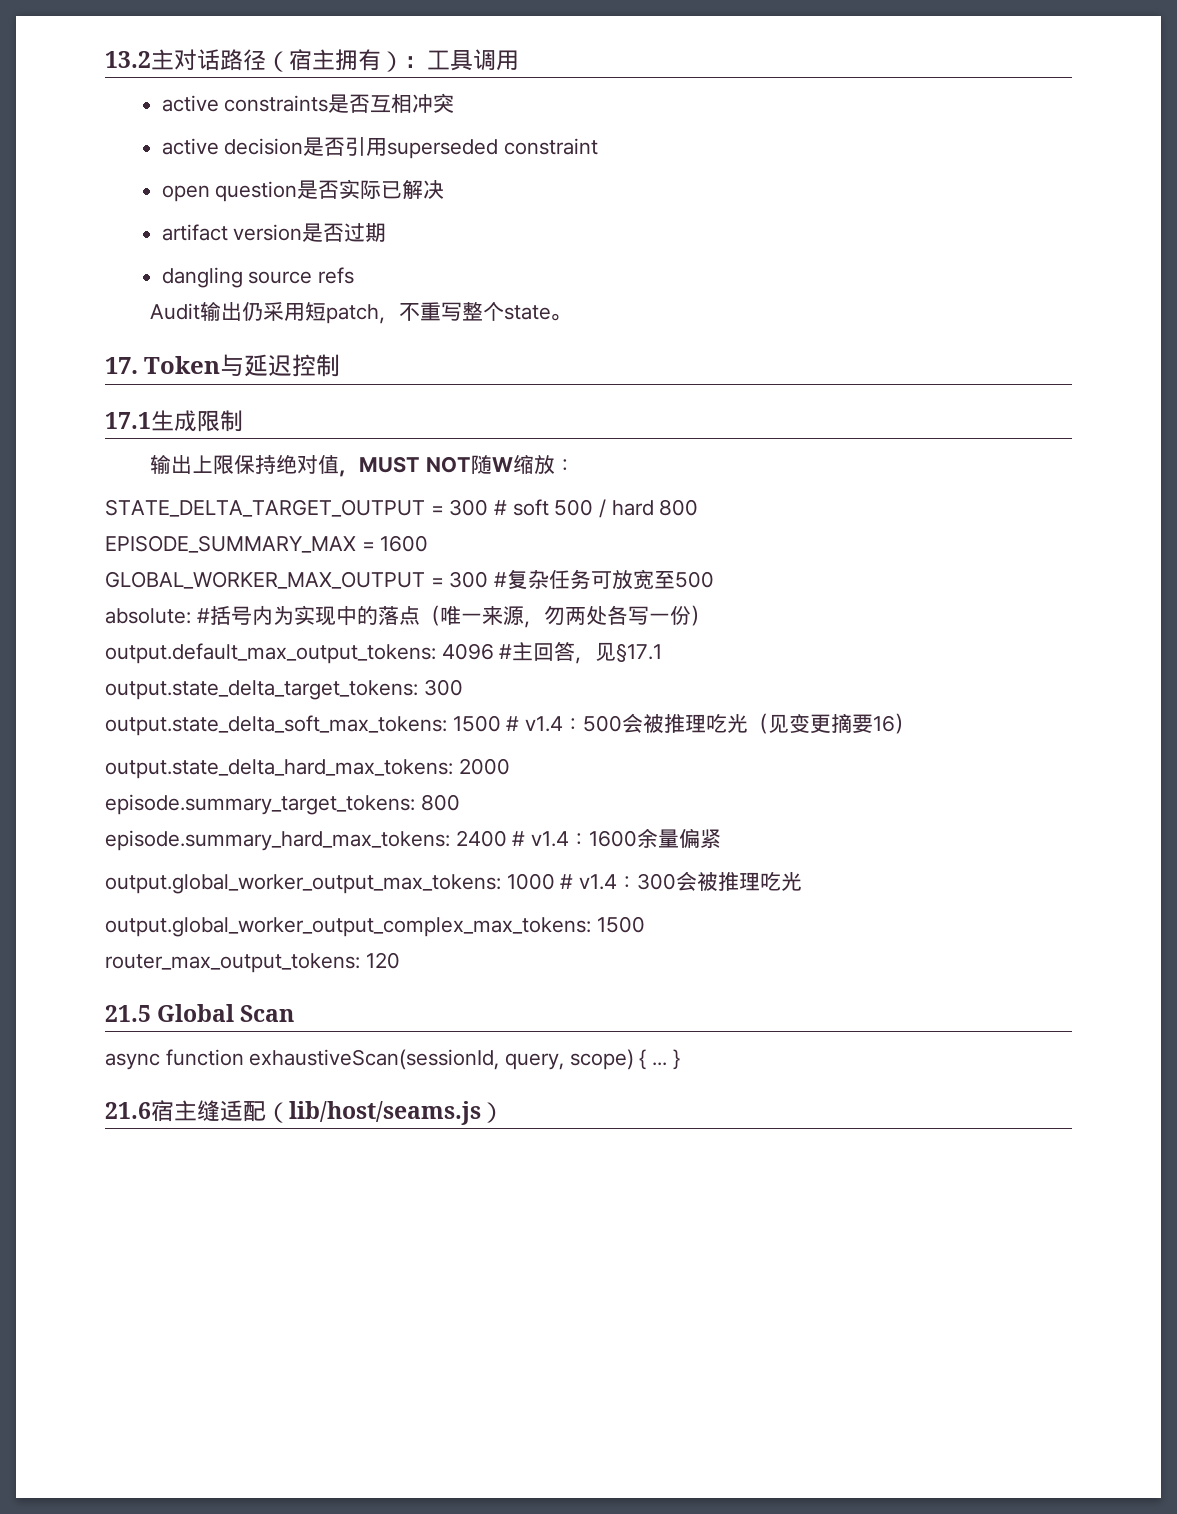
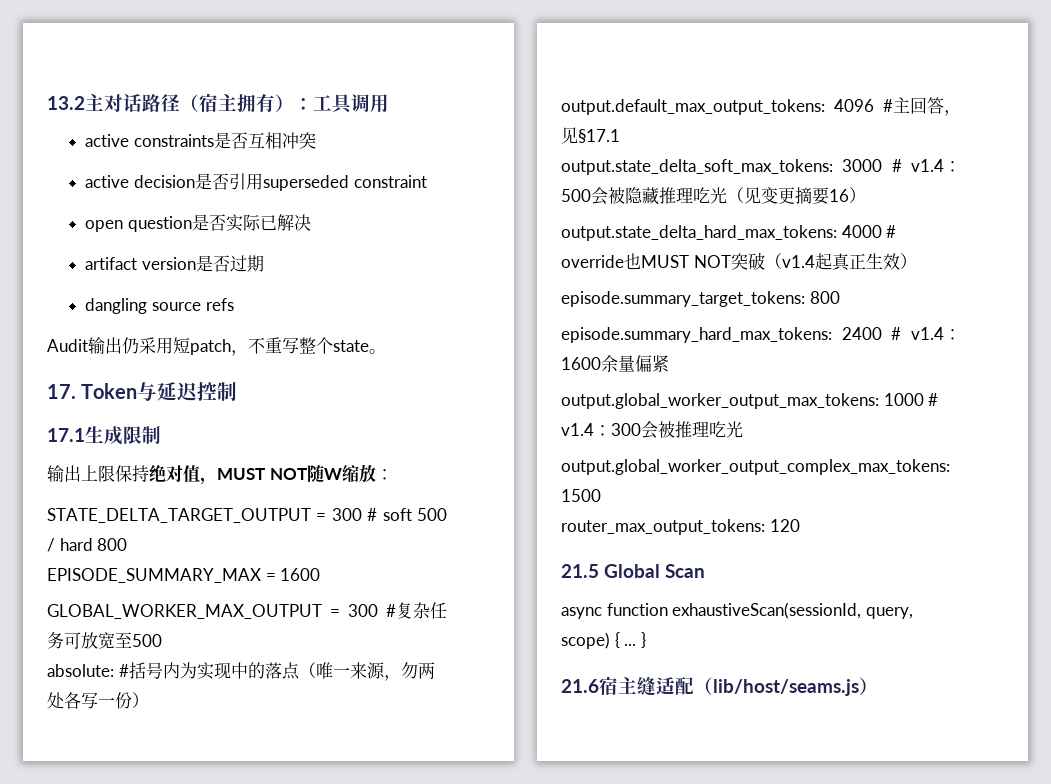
- output.state_delta_target_tokens: 300
- output.state_delta_soft_max_tokens: 1500 # v1.4：500会被推理吃光（见变更摘要16）
+ output.state_delta_soft_max_tokens: 3000 # v1.4：500会被隐藏推理吃光（见变更摘要16）
- output.state_delta_hard_max_tokens: 2000
+ output.state_delta_hard_max_tokens: 4000 # override也MUST NOT突破（v1.4起真正生效）

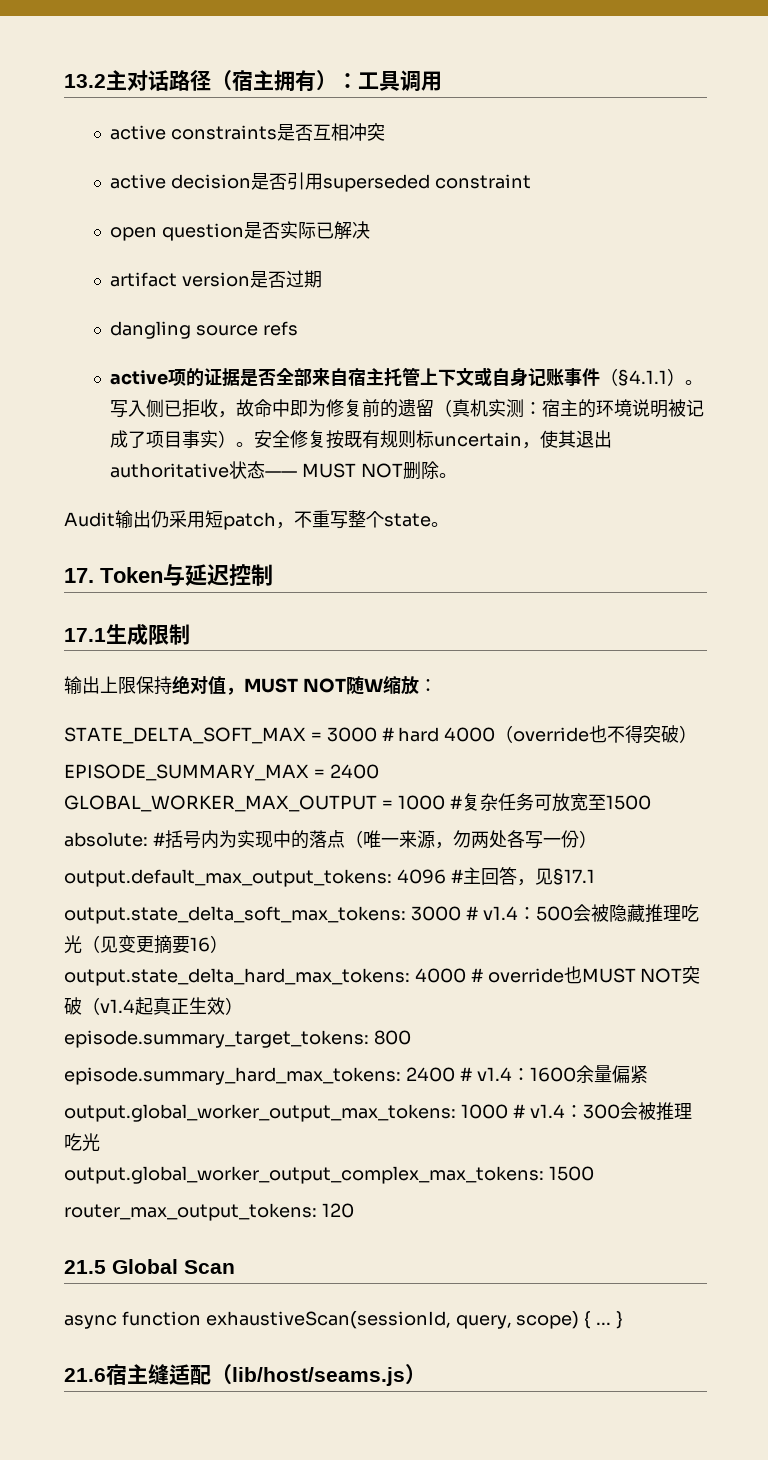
+ active项的证据是否全部来自宿主托管上下文或自身记账事件（§4.1.1）。写入侧已拒收，故命中即为修复前的遗留（真机实测：宿主的环境说明被记成了项目事实）。安全修复按既有规则标uncertain，使其退出authoritative状态—— MUST NOT删除。
- STATE_DELTA_TARGET_OUTPUT = 300 # soft 500 / hard 800
+ STATE_DELTA_SOFT_MAX = 3000 # hard 4000（override也不得突破）
- EPISODE_SUMMARY_MAX = 1600
+ EPISODE_SUMMARY_MAX = 2400
- GLOBAL_WORKER_MAX_OUTPUT = 300 #复杂任务可放宽至500
+ GLOBAL_WORKER_MAX_OUTPUT = 1000 #复杂任务可放宽至1500

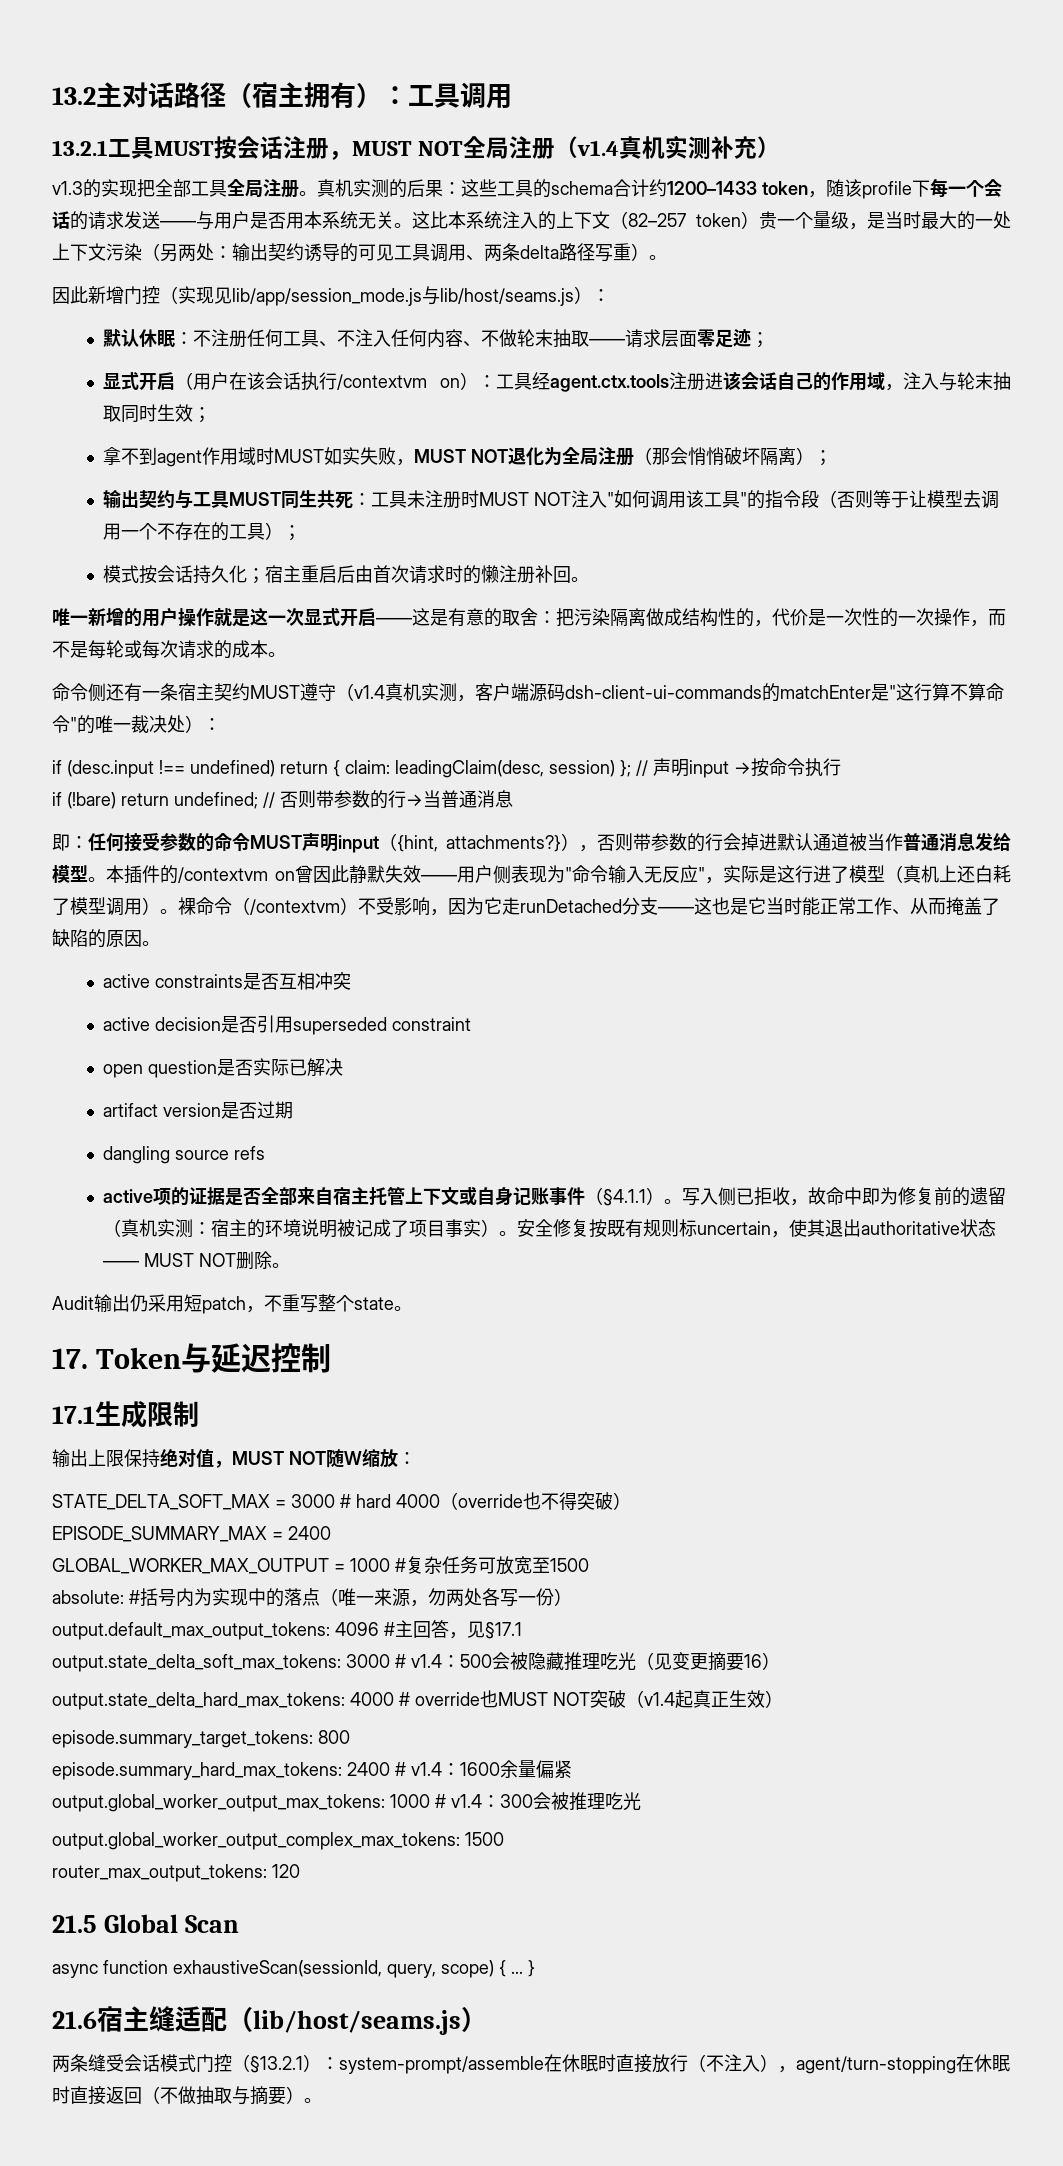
+ 13.2.1工具MUST按会话注册，MUST NOT全局注册（v1.4真机实测补充）
+ v1.3的实现把全部工具全局注册。真机实测的后果：这些工具的schema合计约1200–1433 token，随该profile下每一个会话的请求发送——与用户是否用本系统无关。这比本系统注入的上下文（82–257 token）贵一个量级，是当时最大的一处上下文污染（另两处：输出契约诱导的可见工具调用、两条delta路径写重）。
+ 因此新增门控（实现见lib/app/session_mode.js与lib/host/seams.js）：
+ 默认休眠：不注册任何工具、不注入任何内容、不做轮末抽取——请求层面零足迹；
+ 显式开启（用户在该会话执行/contextvm on）：工具经agent.ctx.tools注册进该会话自己的作用域，注入与轮末抽取同时生效；
+ 拿不到agent作用域时MUST如实失败，MUST NOT退化为全局注册（那会悄悄破坏隔离）；
+ 输出契约与工具MUST同生共死：工具未注册时MUST NOT注入"如何调用该工具"的指令段（否则等于让模型去调用一个不存在的工具）；
+ 模式按会话持久化；宿主重启后由首次请求时的懒注册补回。
+ 唯一新增的用户操作就是这一次显式开启——这是有意的取舍：把污染隔离做成结构性的，代价是一次性的一次操作，而不是每轮或每次请求的成本。
+ 命令侧还有一条宿主契约MUST遵守（v1.4真机实测，客户端源码dsh-client-ui-commands的matchEnter是"这行算不算命令"的唯一裁决处）：
+ if (desc.input !== undefined) return { claim: leadingClaim(desc, session) }; // 声明input →按命令执行
+ if (!bare) return undefined; // 否则带参数的行→当普通消息
+ 即：任何接受参数的命令MUST声明input（{hint, attachments?}），否则带参数的行会掉进默认通道被当作普通消息发给模型。本插件的/contextvm on曾因此静默失效——用户侧表现为"命令输入无反应"，实际是这行进了模型（真机上还白耗了模型调用）。裸命令（/contextvm）不受影响，因为它走runDetached分支——这也是它当时能正常工作、从而掩盖了缺陷的原因。
+ 两条缝受会话模式门控（§13.2.1）：system-prompt/assemble在休眠时直接放行（不注入），agent/turn-stopping在休眠时直接返回（不做抽取与摘要）。

